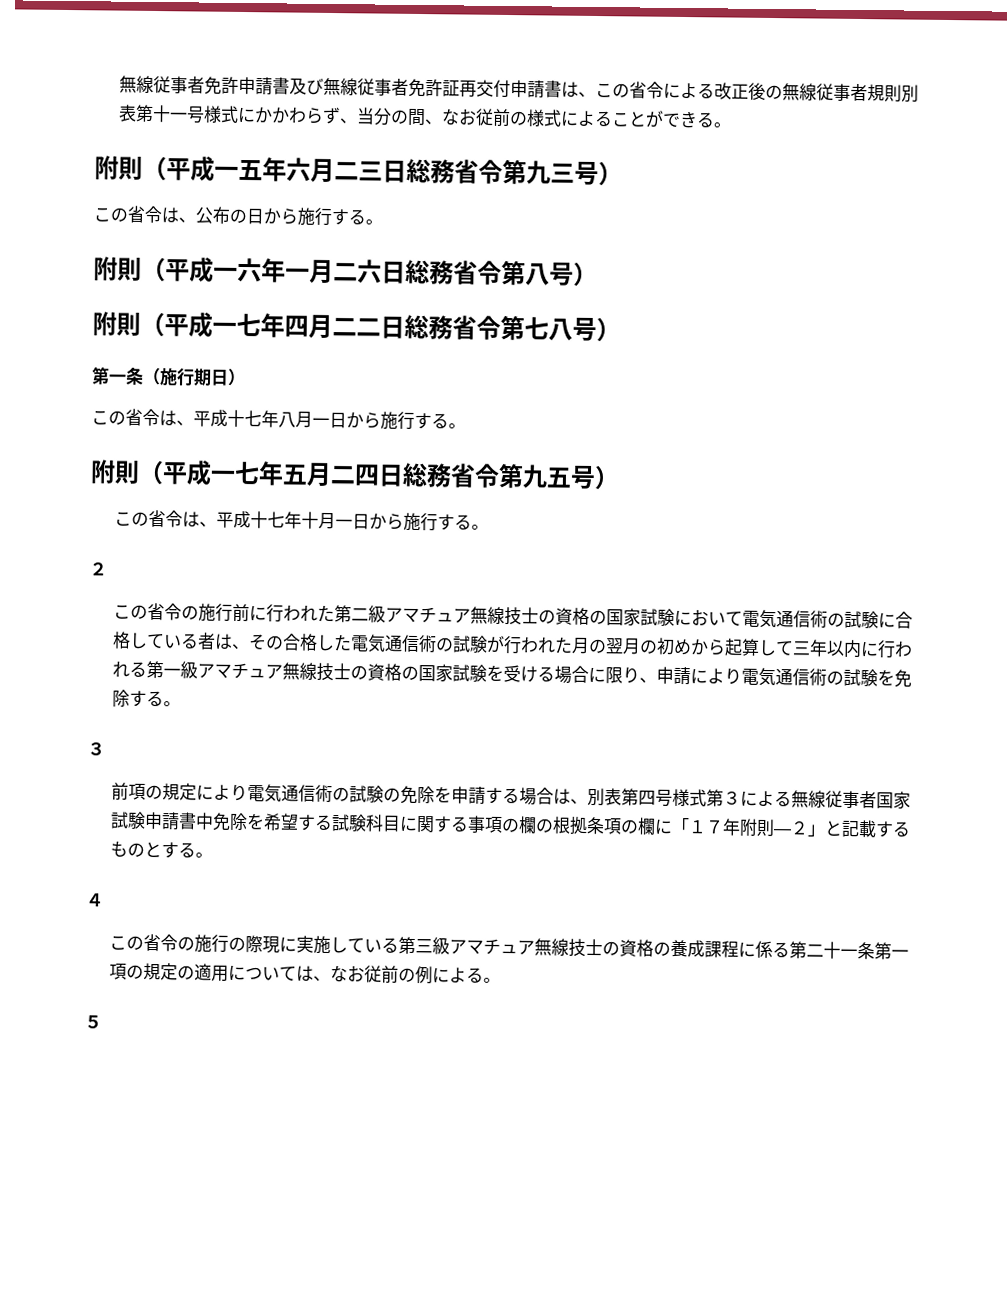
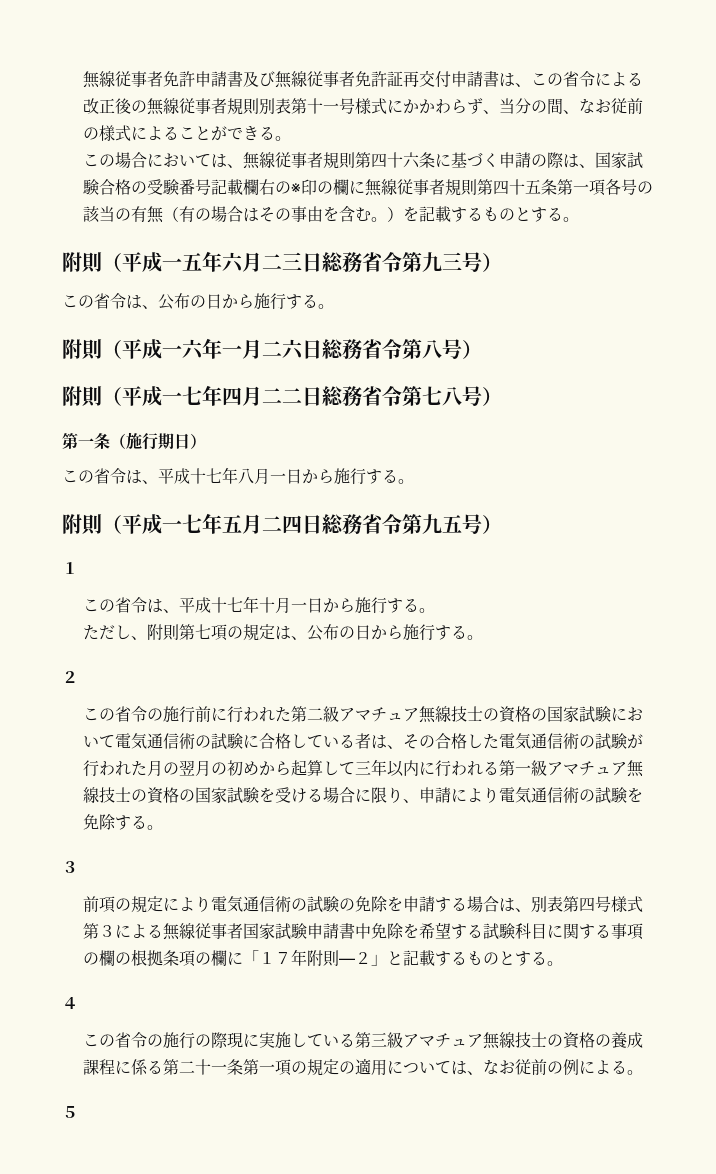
+ この場合においては、無線従事者規則第四十六条に基づく申請の際は、国家試験合格の受験番号記載欄右の※印の欄に無線従事者規則第四十五条第一項各号の該当の有無（有の場合はその事由を含む。）を記載するものとする。
  附則（平成一七年五月二四日総務省令第九五号）
+ １
+ ただし、附則第七項の規定は、公布の日から施行する。

